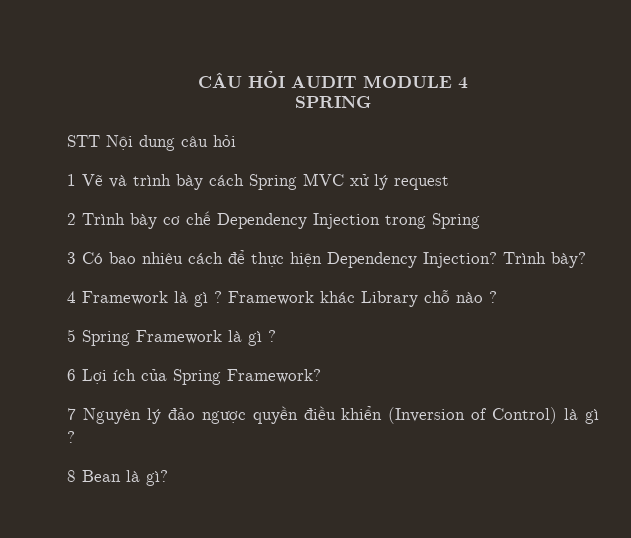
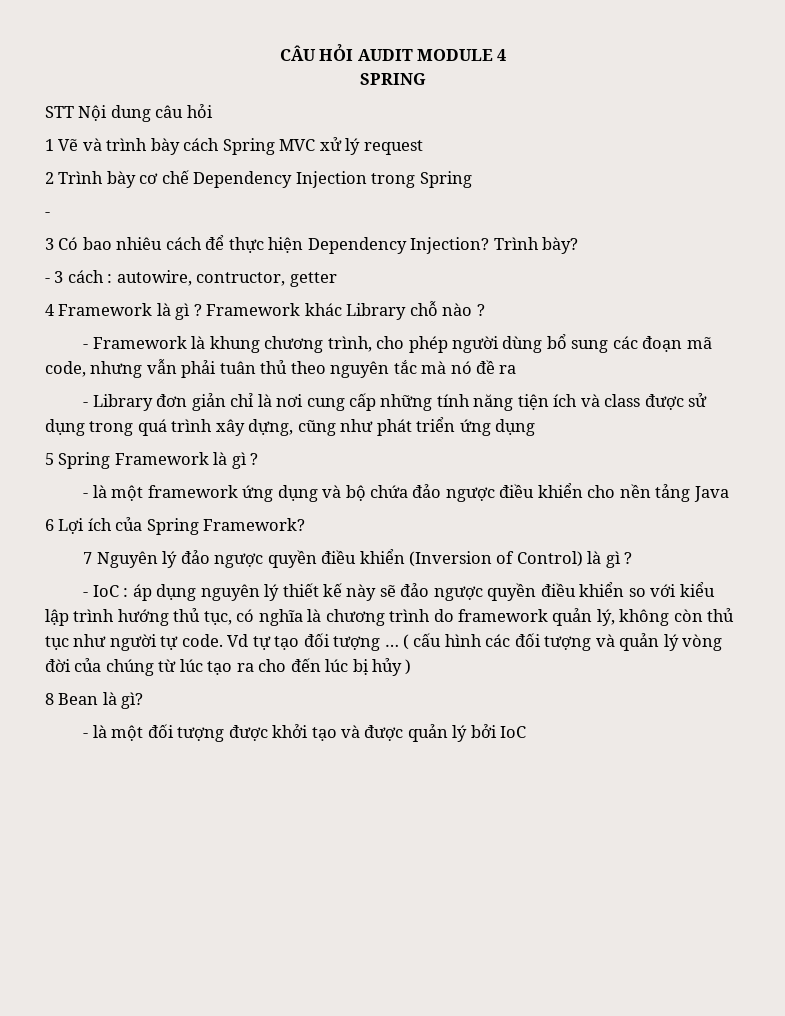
  2 Trình bày cơ chế Dependency Injection trong Spring
+ -
+ - 3 cách : autowire, contructor, getter
+ - Framework là khung chương trình, cho phép người dùng bổ sung các đoạn mã code, nhưng vẫn phải tuân thủ theo nguyên tắc mà nó đề ra
+ - Library đơn giản chỉ là nơi cung cấp những tính năng tiện ích và class được sử dụng trong quá trình xây dựng, cũng như phát triển ứng dụng
+ - là một framework ứng dụng và bộ chứa đảo ngược điều khiển cho nền tảng Java
+ - IoC : áp dụng nguyên lý thiết kế này sẽ đảo ngược quyền điều khiển so với kiểu lập trình hướng thủ tục, có nghĩa là chương trình do framework quản lý, không còn thủ tục như người tự code. Vd tự tạo đối tượng … ( cấu hình các đối tượng và quản lý vòng đời của chúng từ lúc tạo ra cho đến lúc bị hủy )
  8 Bean là gì?
+ - là một đối tượng được khởi tạo và được quản lý bởi IoC

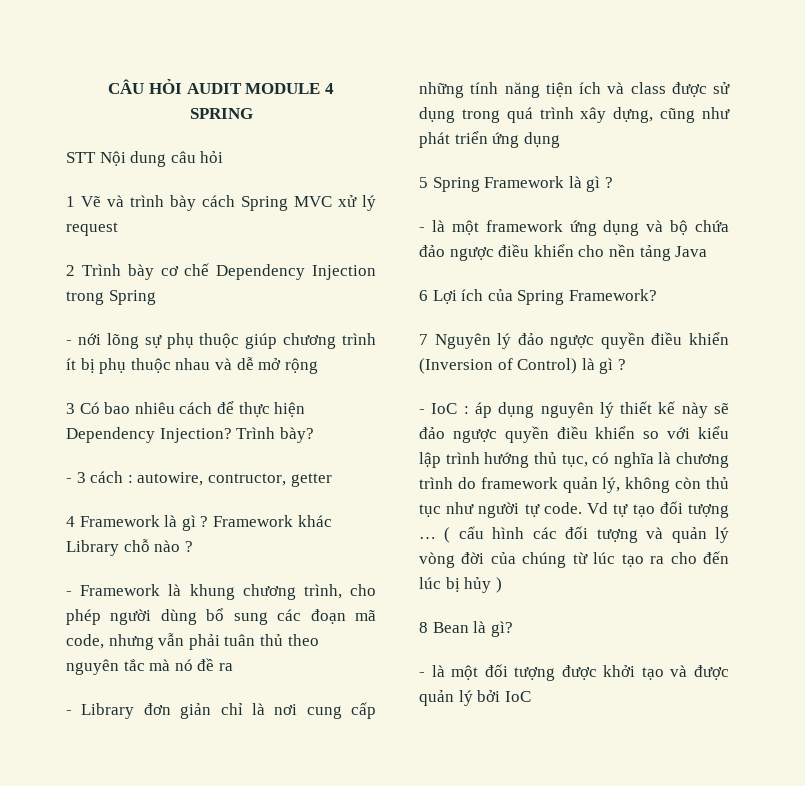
  2 Trình bày cơ chế Dependency Injection trong Spring
- -
+ - nới lõng sự phụ thuộc giúp chương trình ít bị phụ thuộc nhau và dễ mở rộng

